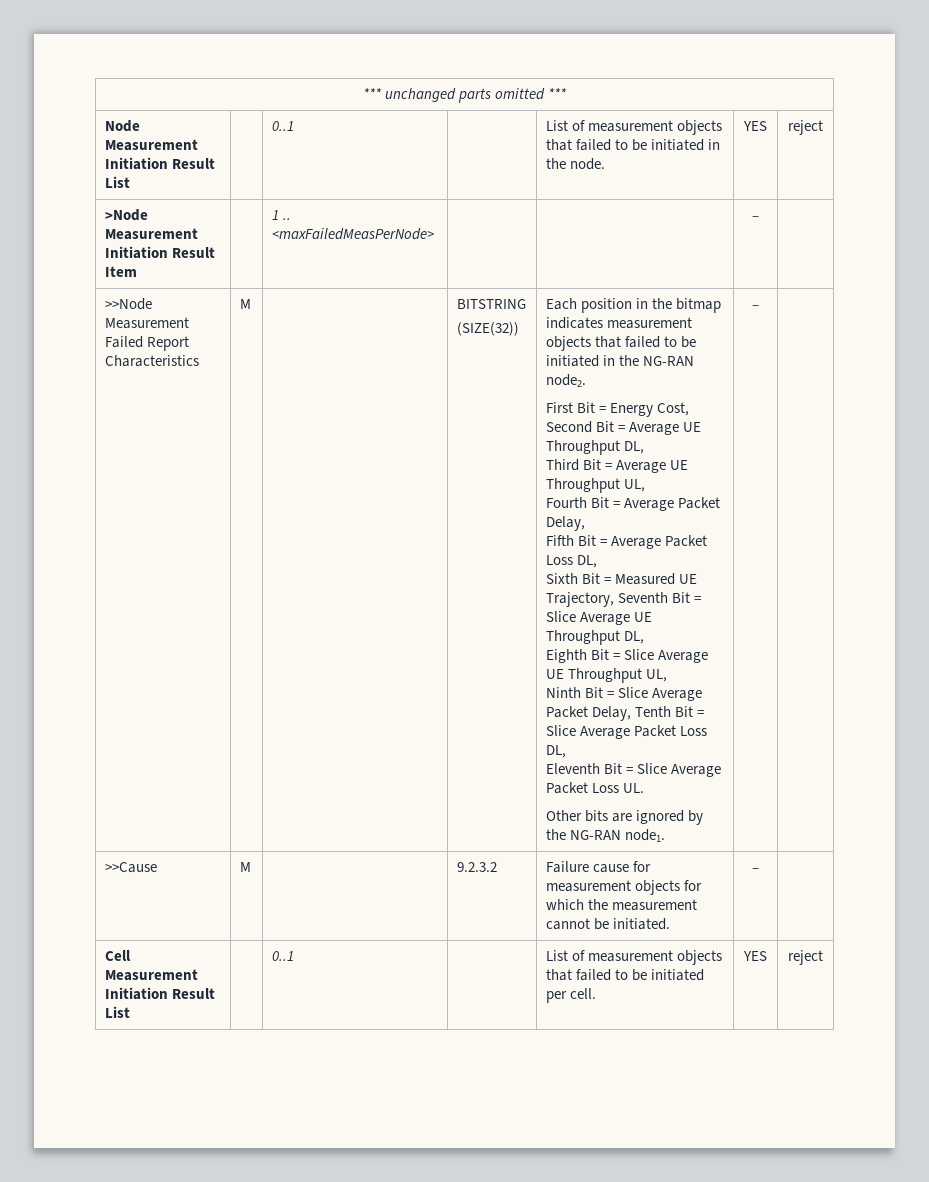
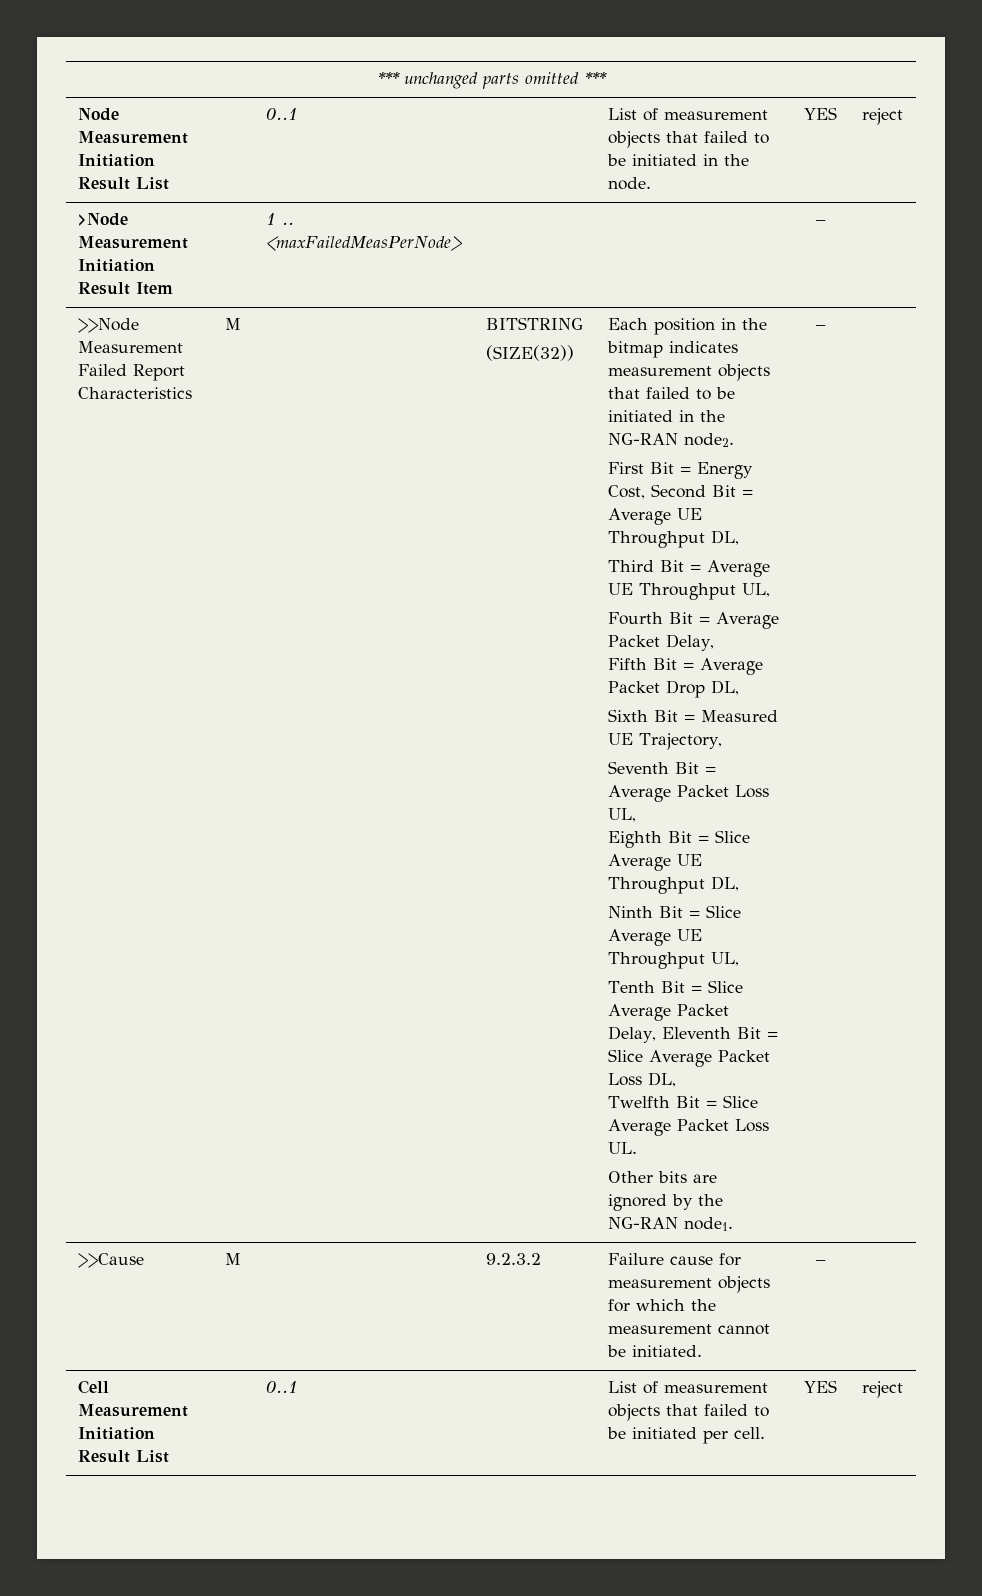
- Fifth Bit = Average Packet Loss DL,
+ Fifth Bit = Average Packet Drop DL,
- Sixth Bit = Measured UE Trajectory, Seventh Bit = Slice Average UE Throughput DL,
+ Sixth Bit = Measured UE Trajectory,
+ Seventh Bit = Average Packet Loss UL,
+ Eighth Bit = Slice Average UE Throughput DL,
- Eighth Bit = Slice Average UE Throughput UL,
+ Ninth Bit = Slice Average UE Throughput UL,
- Ninth Bit = Slice Average Packet Delay, Tenth Bit = Slice Average Packet Loss DL,
+ Tenth Bit = Slice Average Packet Delay, Eleventh Bit = Slice Average Packet Loss DL,
- Eleventh Bit = Slice Average Packet Loss UL.
+ Twelfth Bit = Slice Average Packet Loss UL.

